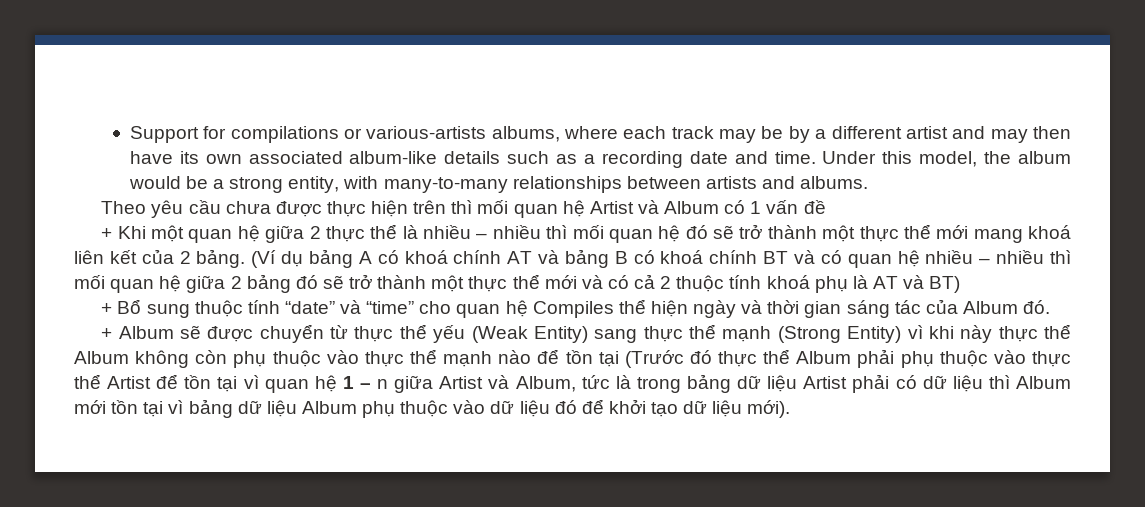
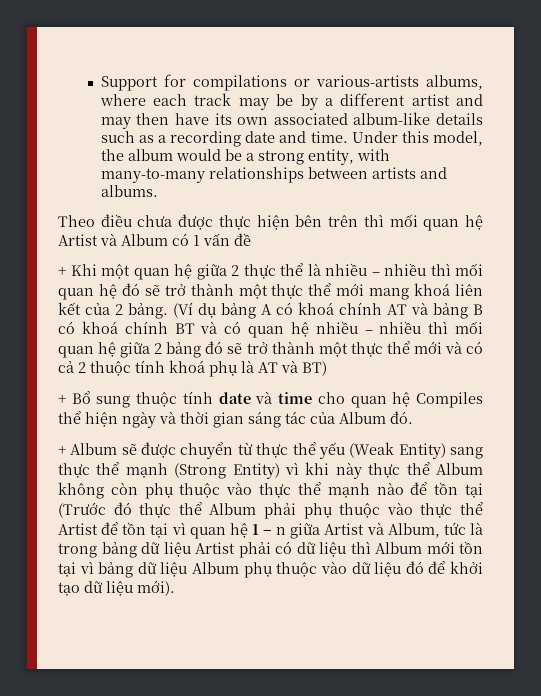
- Theo yêu cầu chưa được thực hiện trên thì mối quan hệ Artist và Album có 1 vấn đề
+ Theo điều chưa được thực hiện bên trên thì mối quan hệ Artist và Album có 1 vấn đề
- + Bổ sung thuộc tính “date” và “time” cho quan hệ Compiles thể hiện ngày và thời gian sáng tác của Album đó.
+ + Bổ sung thuộc tính date và time cho quan hệ Compiles thể hiện ngày và thời gian sáng tác của Album đó.

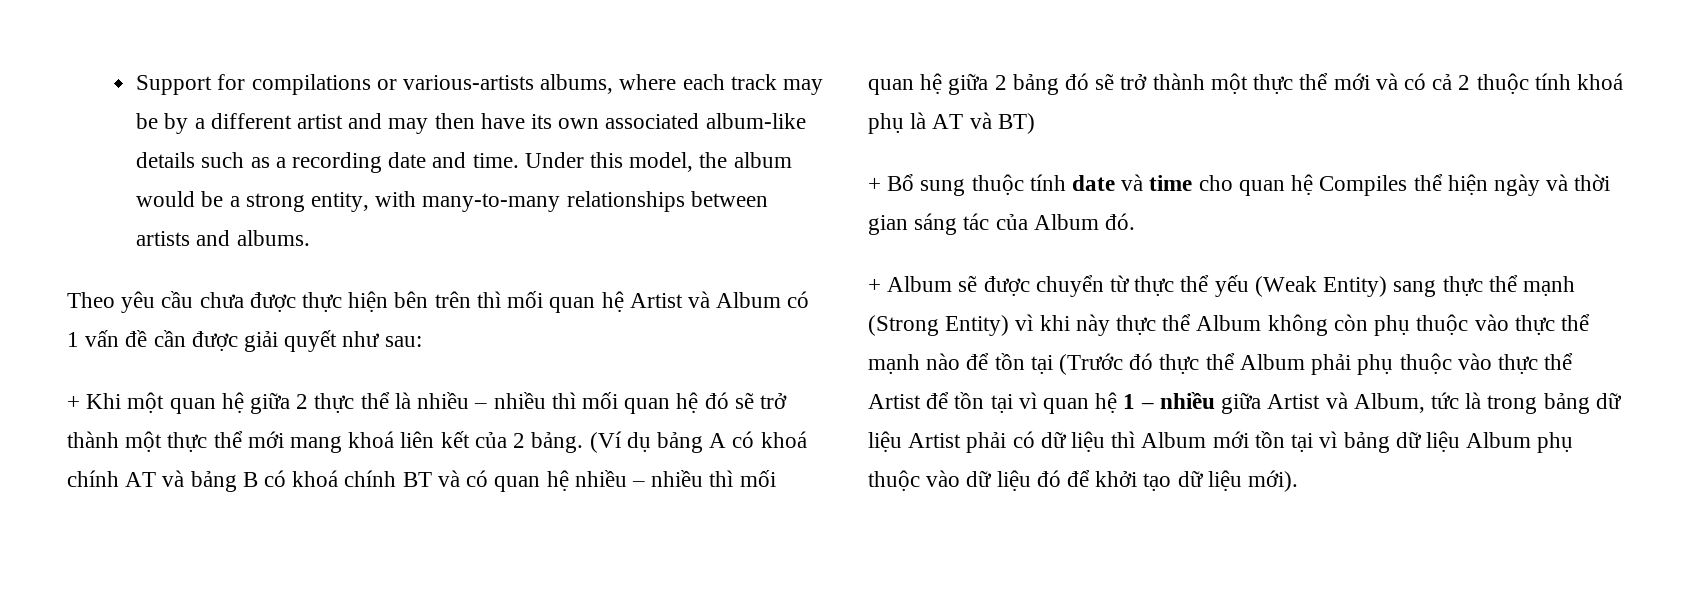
- Theo điều chưa được thực hiện bên trên thì mối quan hệ Artist và Album có 1 vấn đề
+ Theo yêu cầu chưa được thực hiện bên trên thì mối quan hệ Artist và Album có 1 vấn đề cần được giải quyết như sau:
- + Album sẽ được chuyển từ thực thể yếu (Weak Entity) sang thực thể mạnh (Strong Entity) vì khi này thực thể Album không còn phụ thuộc vào thực thể mạnh nào để tồn tại (Trước đó thực thể Album phải phụ thuộc vào thực thể Artist để tồn tại vì quan hệ 1 – n giữa Artist và Album, tức là trong bảng dữ liệu Artist phải có dữ liệu thì Album mới tồn tại vì bảng dữ liệu Album phụ thuộc vào dữ liệu đó để khởi tạo dữ liệu mới).
+ + Album sẽ được chuyển từ thực thể yếu (Weak Entity) sang thực thể mạnh (Strong Entity) vì khi này thực thể Album không còn phụ thuộc vào thực thể mạnh nào để tồn tại (Trước đó thực thể Album phải phụ thuộc vào thực thể Artist để tồn tại vì quan hệ 1 – nhiều giữa Artist và Album, tức là trong bảng dữ liệu Artist phải có dữ liệu thì Album mới tồn tại vì bảng dữ liệu Album phụ thuộc vào dữ liệu đó để khởi tạo dữ liệu mới).

